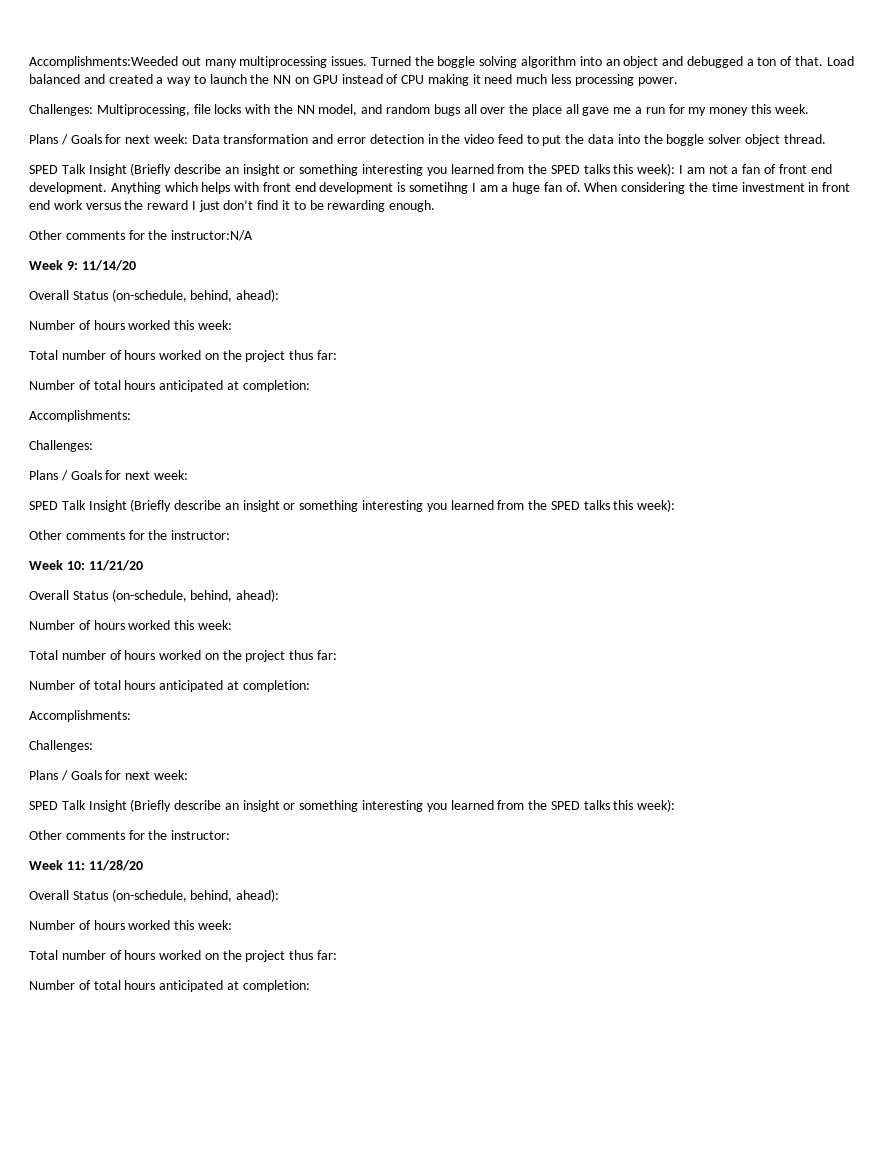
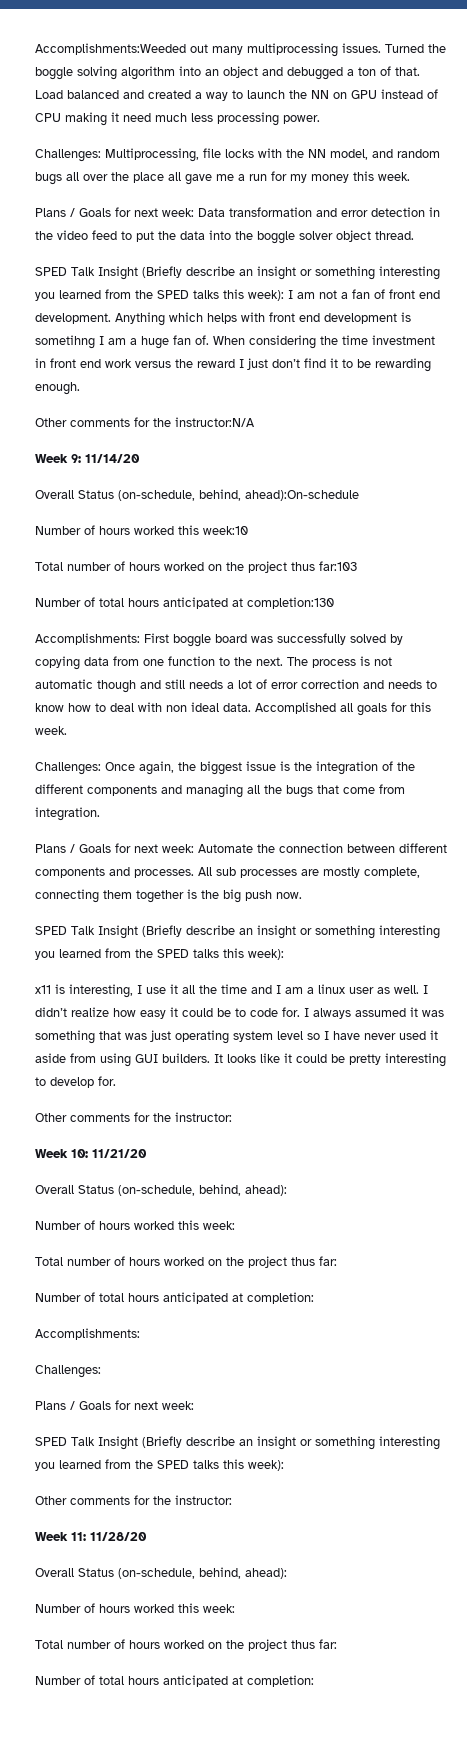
  Week 9: 11/14/20
- Overall Status (on-schedule, behind, ahead):
- Number of hours worked this week:
- Total number of hours worked on the project thus far:
- Number of total hours anticipated at completion:
- Accomplishments:
- Challenges:
- Plans / Goals for next week:
+ Overall Status (on-schedule, behind, ahead):On-schedule
+ Number of hours worked this week:10
+ Total number of hours worked on the project thus far:103
+ Number of total hours anticipated at completion:130
+ Accomplishments: First boggle board was successfully solved by copying data from one function to the next. The process is not automatic though and still needs a lot of error correction and needs to know how to deal with non ideal data. Accomplished all goals for this week.
+ Challenges: Once again, the biggest issue is the integration of the different components and managing all the bugs that come from integration.
+ Plans / Goals for next week: Automate the connection between different components and processes. All sub processes are mostly complete, connecting them together is the big push now.
+ x11 is interesting, I use it all the time and I am a linux user as well. I didn’t realize how easy it could be to code for. I always assumed it was something that was just operating system level so I have never used it aside from using GUI builders. It looks like it could be pretty interesting to develop for.

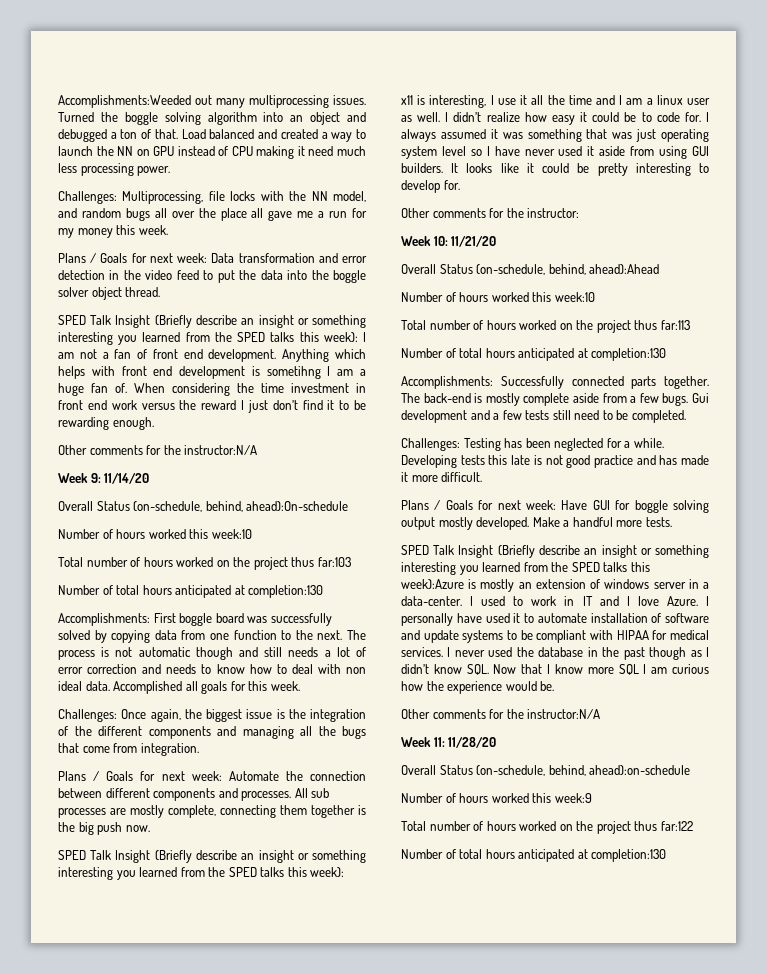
  Week 10: 11/21/20
- Overall Status (on-schedule, behind, ahead):
- Number of hours worked this week:
- Total number of hours worked on the project thus far:
- Number of total hours anticipated at completion:
- Accomplishments:
- Challenges:
- Plans / Goals for next week:
- SPED Talk Insight (Briefly describe an insight or something interesting you learned from the SPED talks this week):
- Other comments for the instructor:
+ Overall Status (on-schedule, behind, ahead):Ahead
+ Number of hours worked this week:10
+ Total number of hours worked on the project thus far:113
+ Number of total hours anticipated at completion:130
+ Accomplishments: Successfully connected parts together. The back-end is mostly complete aside from a few bugs. Gui development and a few tests still need to be completed.
+ Challenges: Testing has been neglected for a while. Developing tests this late is not good practice and has made it more difficult.
+ Plans / Goals for next week: Have GUI for boggle solving output mostly developed. Make a handful more tests.
+ SPED Talk Insight (Briefly describe an insight or something interesting you learned from the SPED talks this week):Azure is mostly an extension of windows server in a data-center. I used to work in IT and I love Azure. I personally have used it to automate installation of software and update systems to be compliant with HIPAA for medical services. I never used the database in the past though as I didn’t know SQL. Now that I know more SQL I am curious how the experience would be.
+ Other comments for the instructor:N/A
  Week 11: 11/28/20
- Overall Status (on-schedule, behind, ahead):
- Number of hours worked this week:
- Total number of hours worked on the project thus far:
- Number of total hours anticipated at completion:
+ Overall Status (on-schedule, behind, ahead):on-schedule
+ Number of hours worked this week:9
+ Total number of hours worked on the project thus far:122
+ Number of total hours anticipated at completion:130

